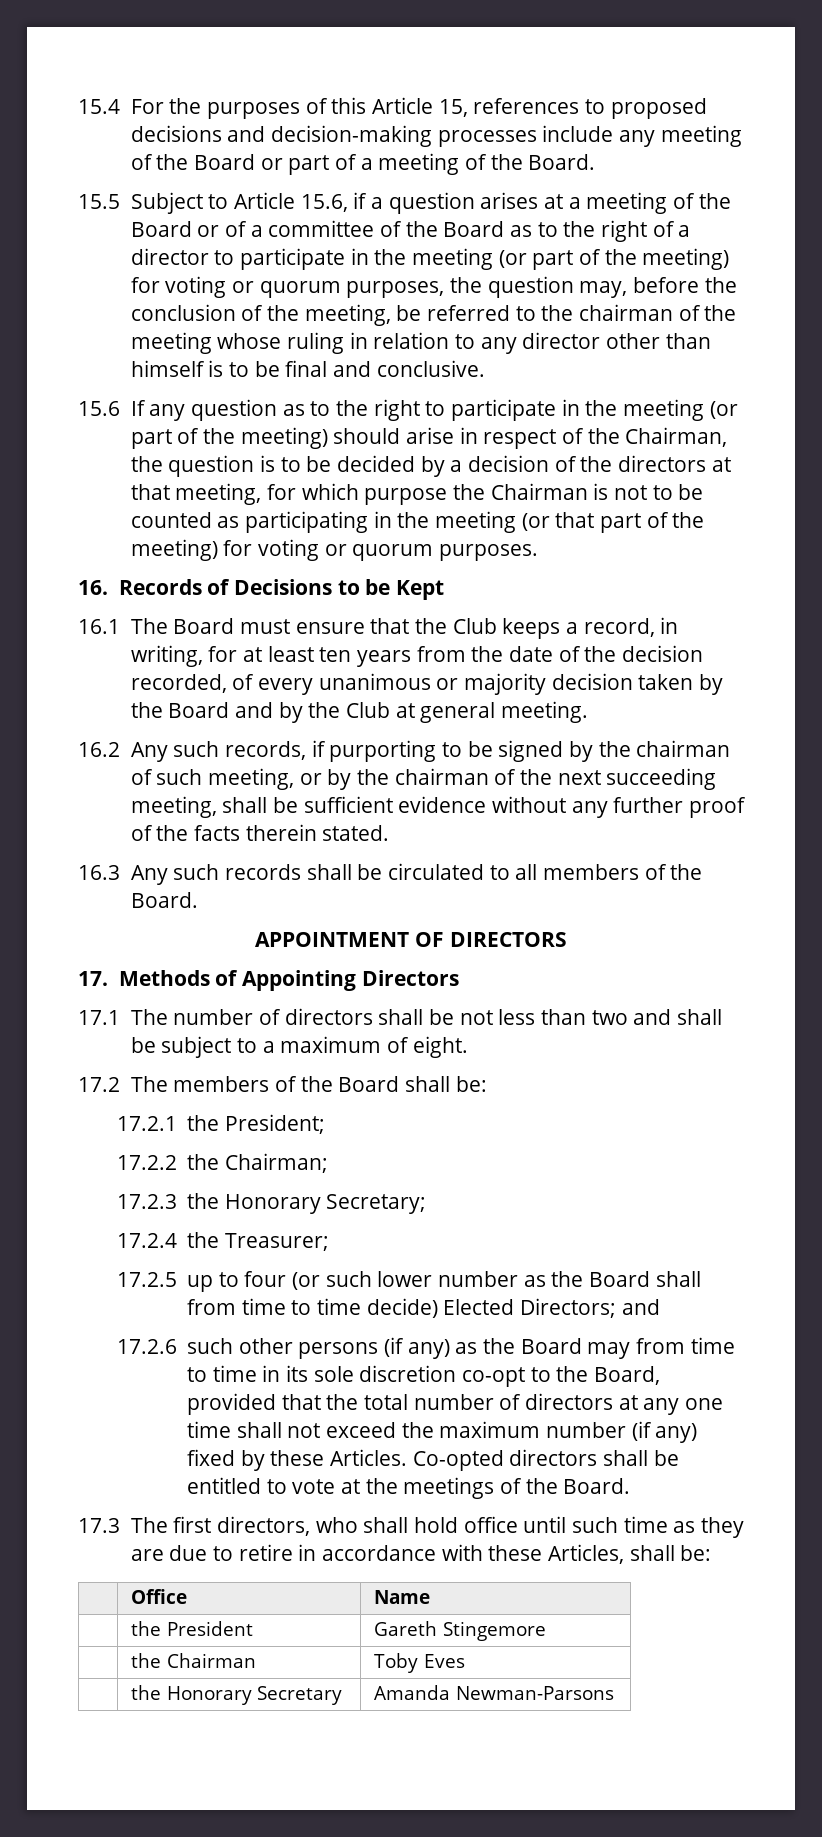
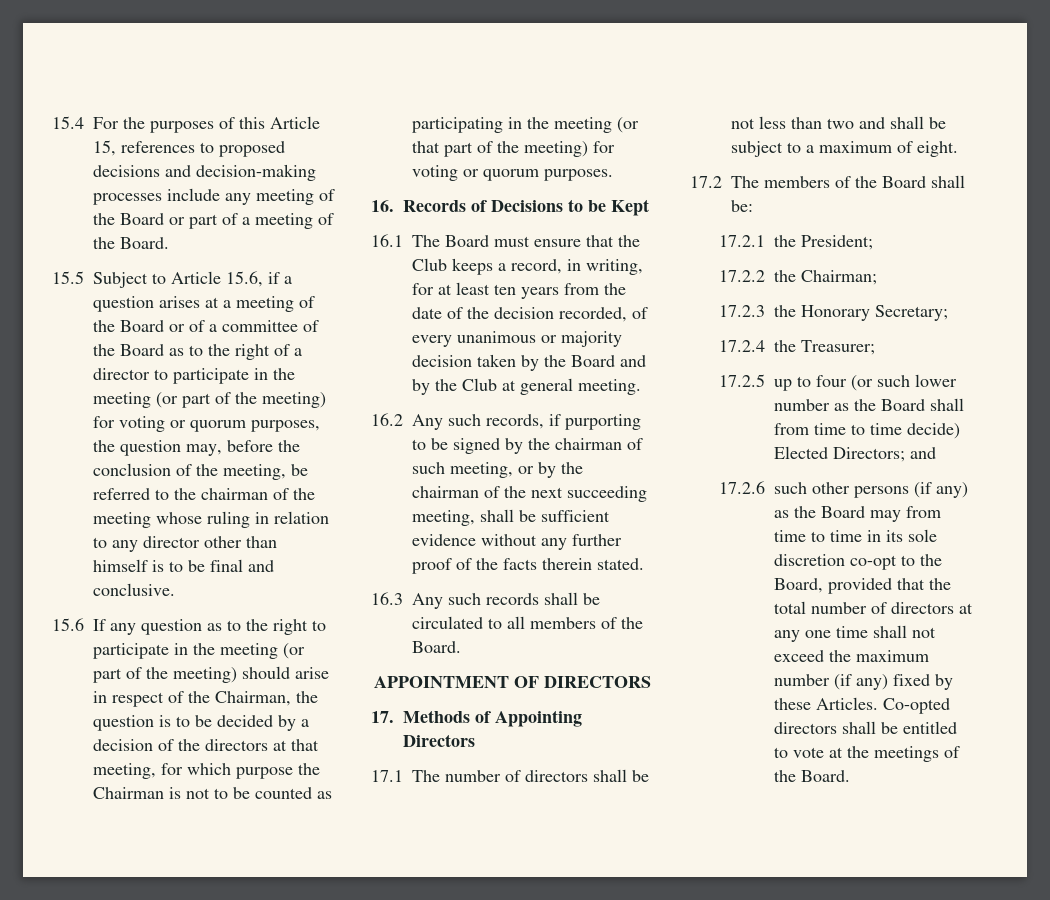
- 17.3 The first directors, who shall hold office until such time as they are due to retire in accordance with these Articles, shall be:
- | Office | Name
- | the President | Gareth Stingemore
- | the Chairman | Toby Eves
- | the Honorary Secretary | Amanda Newman-Parsons

